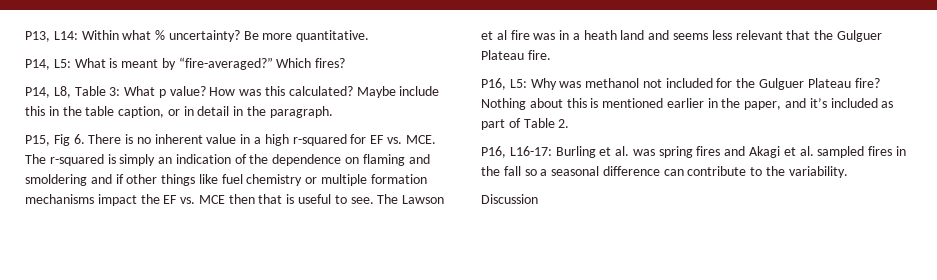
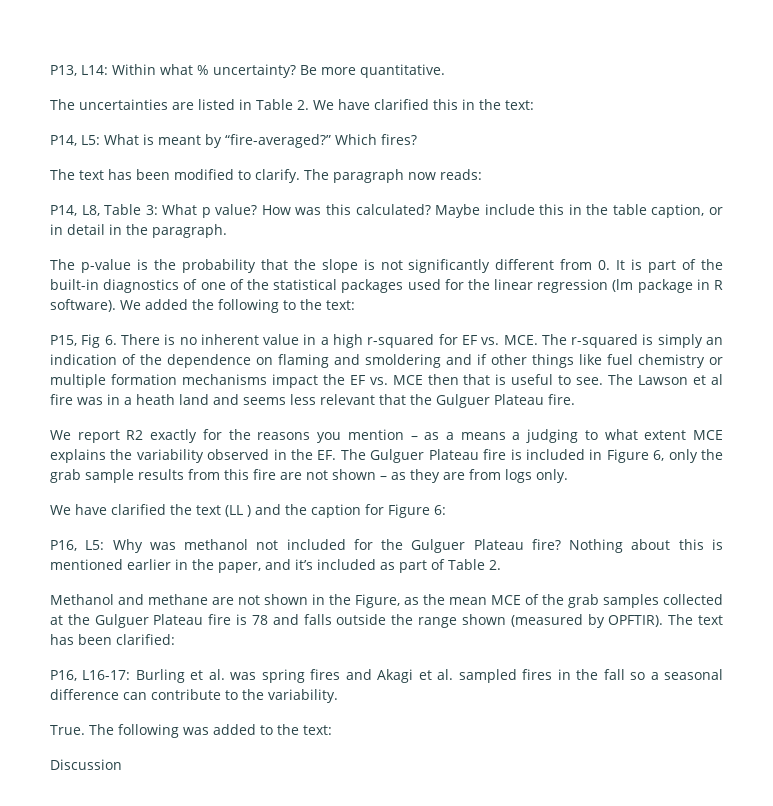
+ The uncertainties are listed in Table 2. We have clarified this in the text:
+ The text has been modified to clarify. The paragraph now reads:
+ The p-value is the probability that the slope is not significantly different from 0. It is part of the built-in diagnostics of one of the statistical packages used for the linear regression (lm package in R software). We added the following to the text:
+ We report R2 exactly for the reasons you mention – as a means a judging to what extent MCE explains the variability observed in the EF. The Gulguer Plateau fire is included in Figure 6, only the grab sample results from this fire are not shown – as they are from logs only.
+ We have clarified the text (LL ) and the caption for Figure 6:
+ Methanol and methane are not shown in the Figure, as the mean MCE of the grab samples collected at the Gulguer Plateau fire is 78 and falls outside the range shown (measured by OPFTIR). The text has been clarified:
+ True. The following was added to the text:

